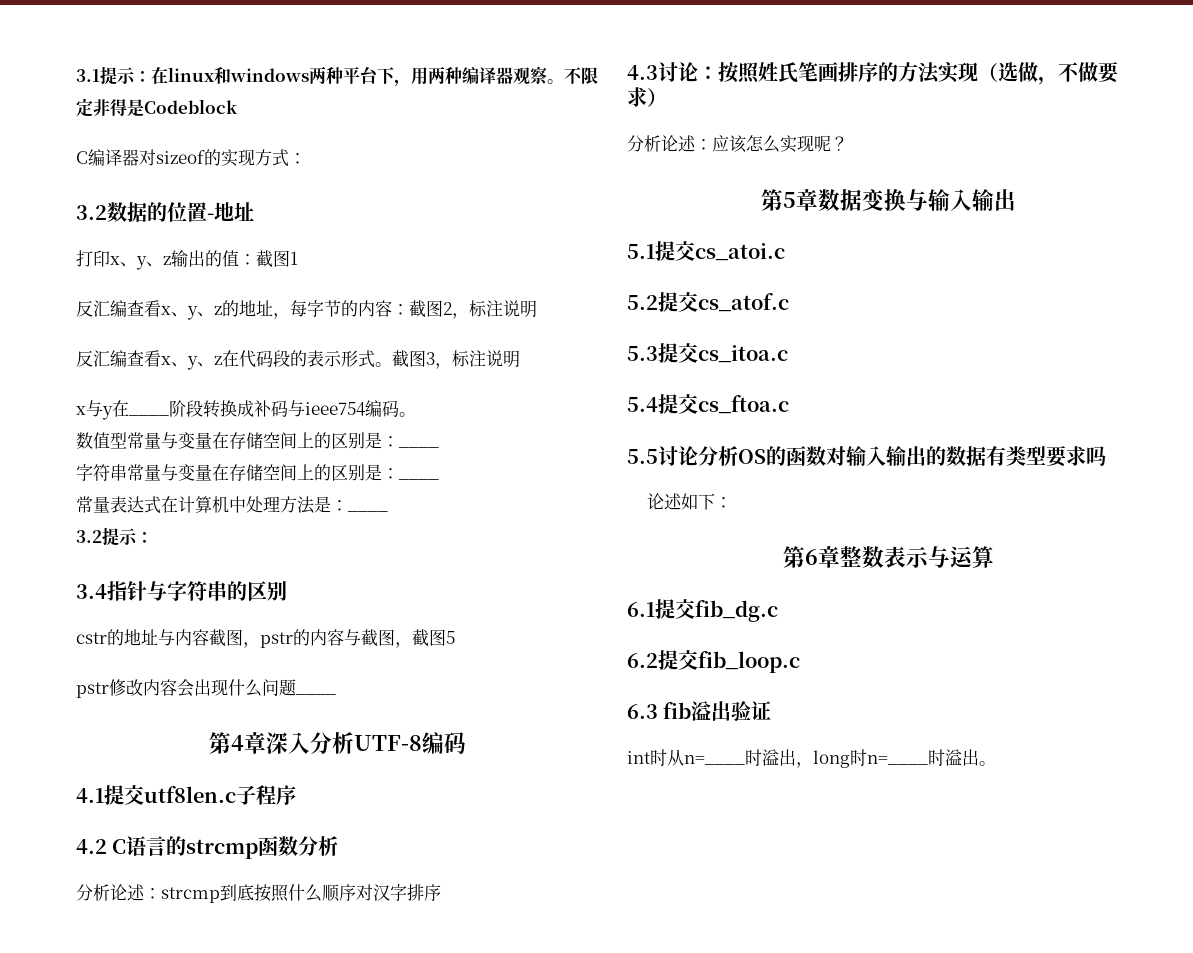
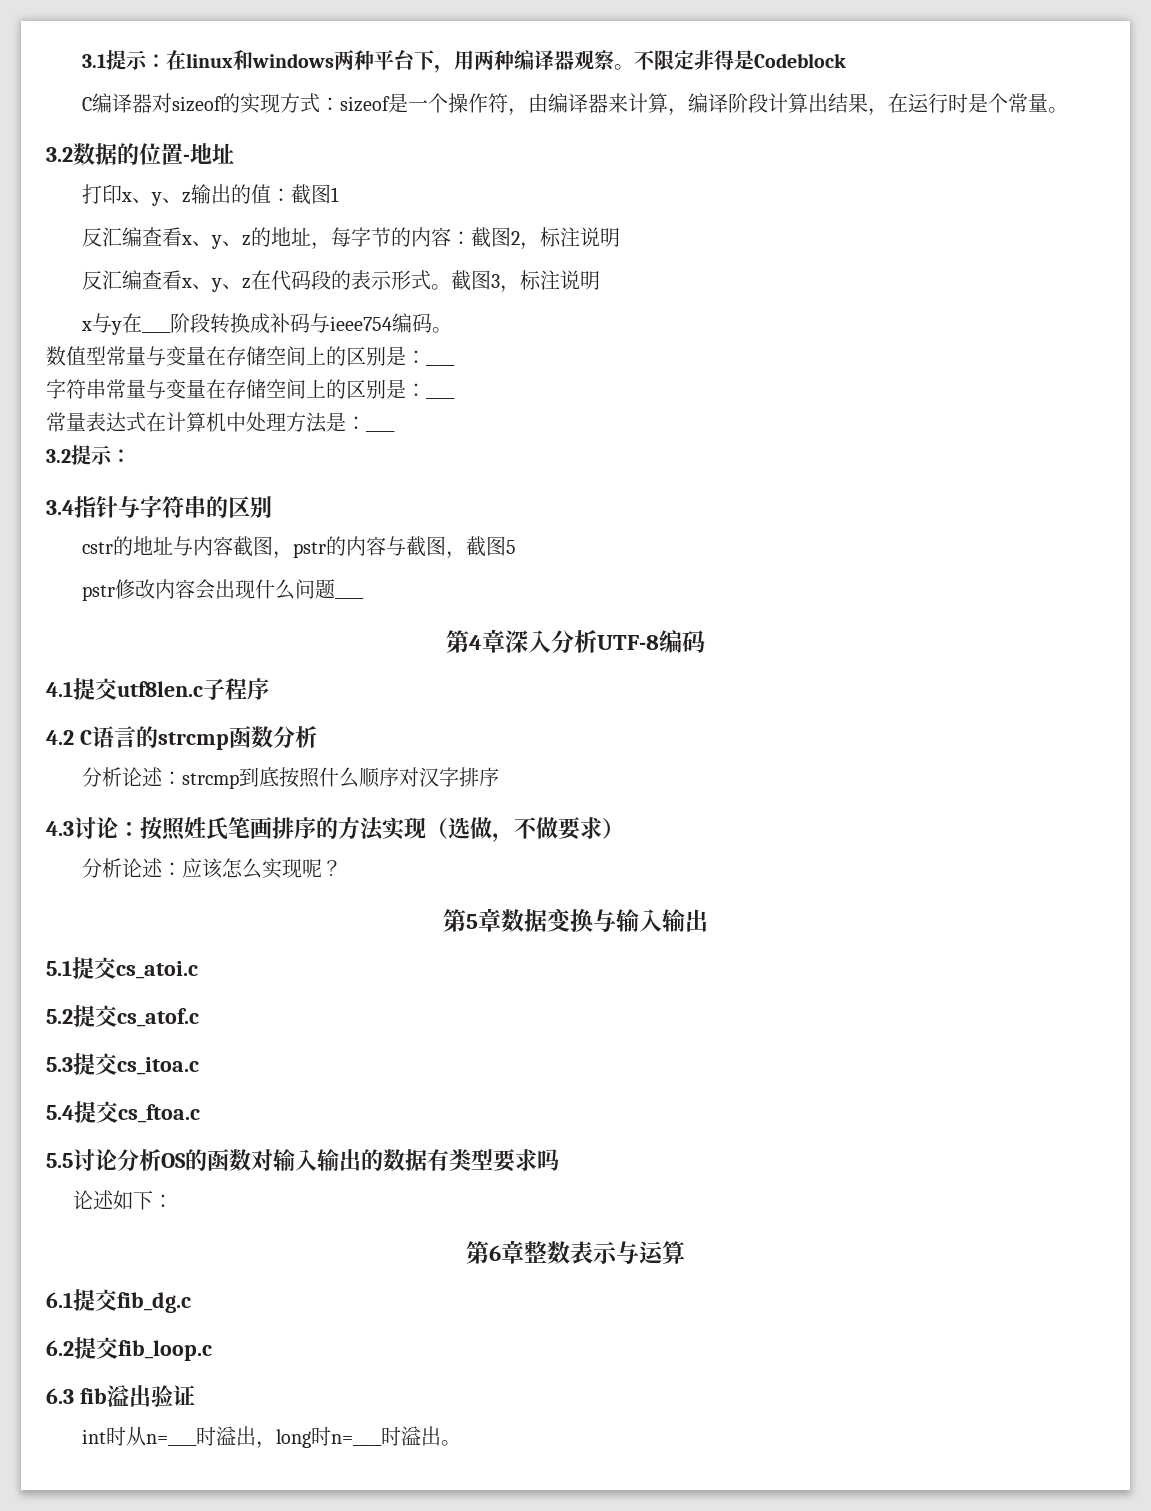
- C编译器对sizeof的实现方式：
+ C编译器对sizeof的实现方式：sizeof是一个操作符，由编译器来计算，编译阶段计算出结果，在运行时是个常量。

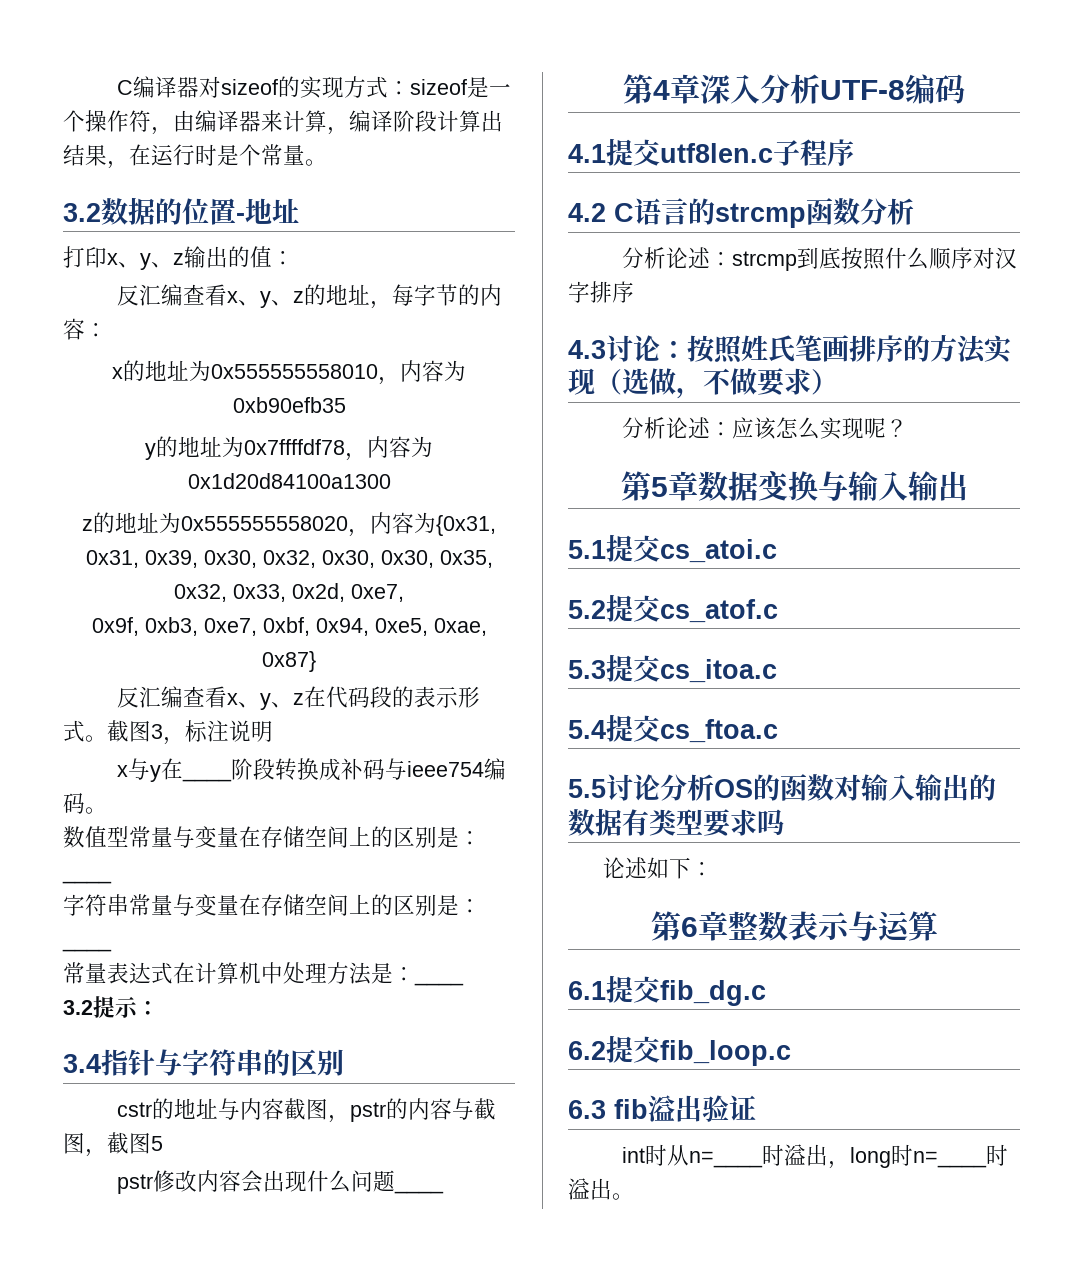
- 3.1提示：在linux和windows两种平台下，用两种编译器观察。不限定非得是Codeblock
- 打印x、y、z输出的值：截图1
+ 打印x、y、z输出的值：
- 反汇编查看x、y、z的地址，每字节的内容：截图2，标注说明
+ 反汇编查看x、y、z的地址，每字节的内容：
+ x的地址为0x555555558010，内容为0xb90efb35
+ y的地址为0x7ffffdf78，内容为0x1d20d84100a1300
+ z的地址为0x555555558020，内容为{0x31, 0x31, 0x39, 0x30, 0x32, 0x30, 0x30, 0x35, 0x32, 0x33, 0x2d, 0xe7,
+ 0x9f, 0xb3, 0xe7, 0xbf, 0x94, 0xe5, 0xae, 0x87}

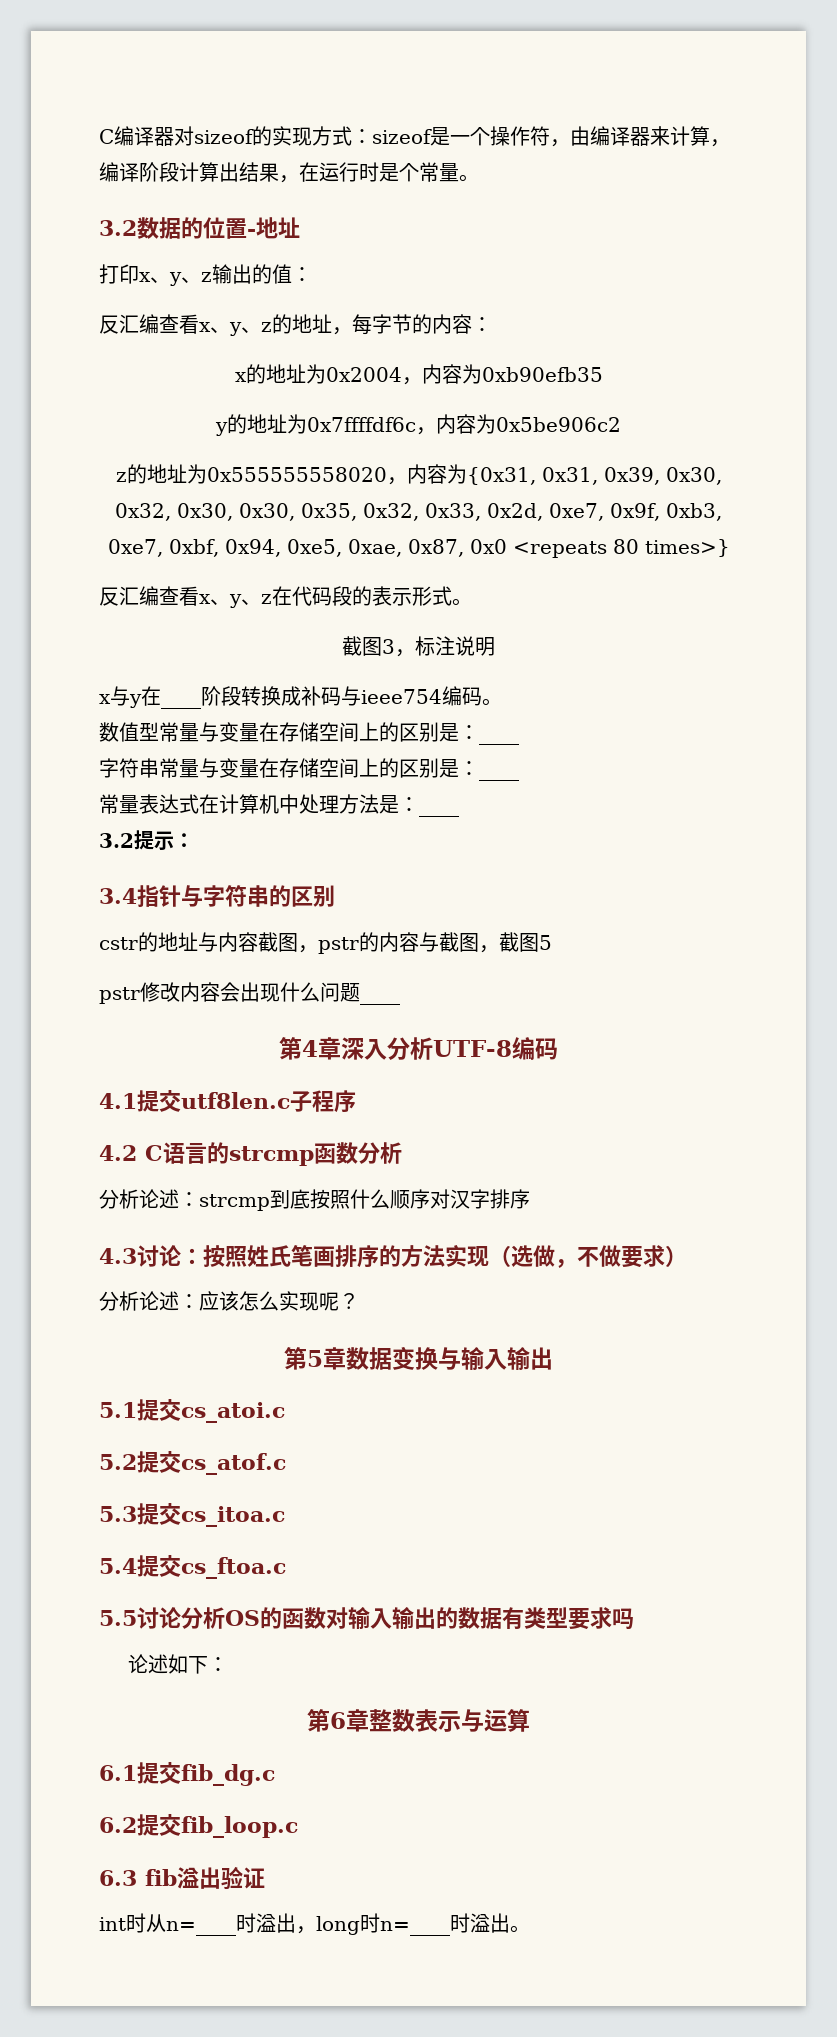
- x的地址为0x555555558010，内容为0xb90efb35
+ x的地址为0x2004，内容为0xb90efb35
- y的地址为0x7ffffdf78，内容为0x1d20d84100a1300
+ y的地址为0x7ffffdf6c，内容为0x5be906c2
- z的地址为0x555555558020，内容为{0x31, 0x31, 0x39, 0x30, 0x32, 0x30, 0x30, 0x35, 0x32, 0x33, 0x2d, 0xe7,
- 0x9f, 0xb3, 0xe7, 0xbf, 0x94, 0xe5, 0xae, 0x87}
+ z的地址为0x555555558020，内容为{0x31, 0x31, 0x39, 0x30, 0x32, 0x30, 0x30, 0x35, 0x32, 0x33, 0x2d, 0xe7, 0x9f, 0xb3, 0xe7, 0xbf, 0x94, 0xe5, 0xae, 0x87, 0x0 <repeats 80 times>}
- 反汇编查看x、y、z在代码段的表示形式。截图3，标注说明
+ 反汇编查看x、y、z在代码段的表示形式。
+ 截图3，标注说明

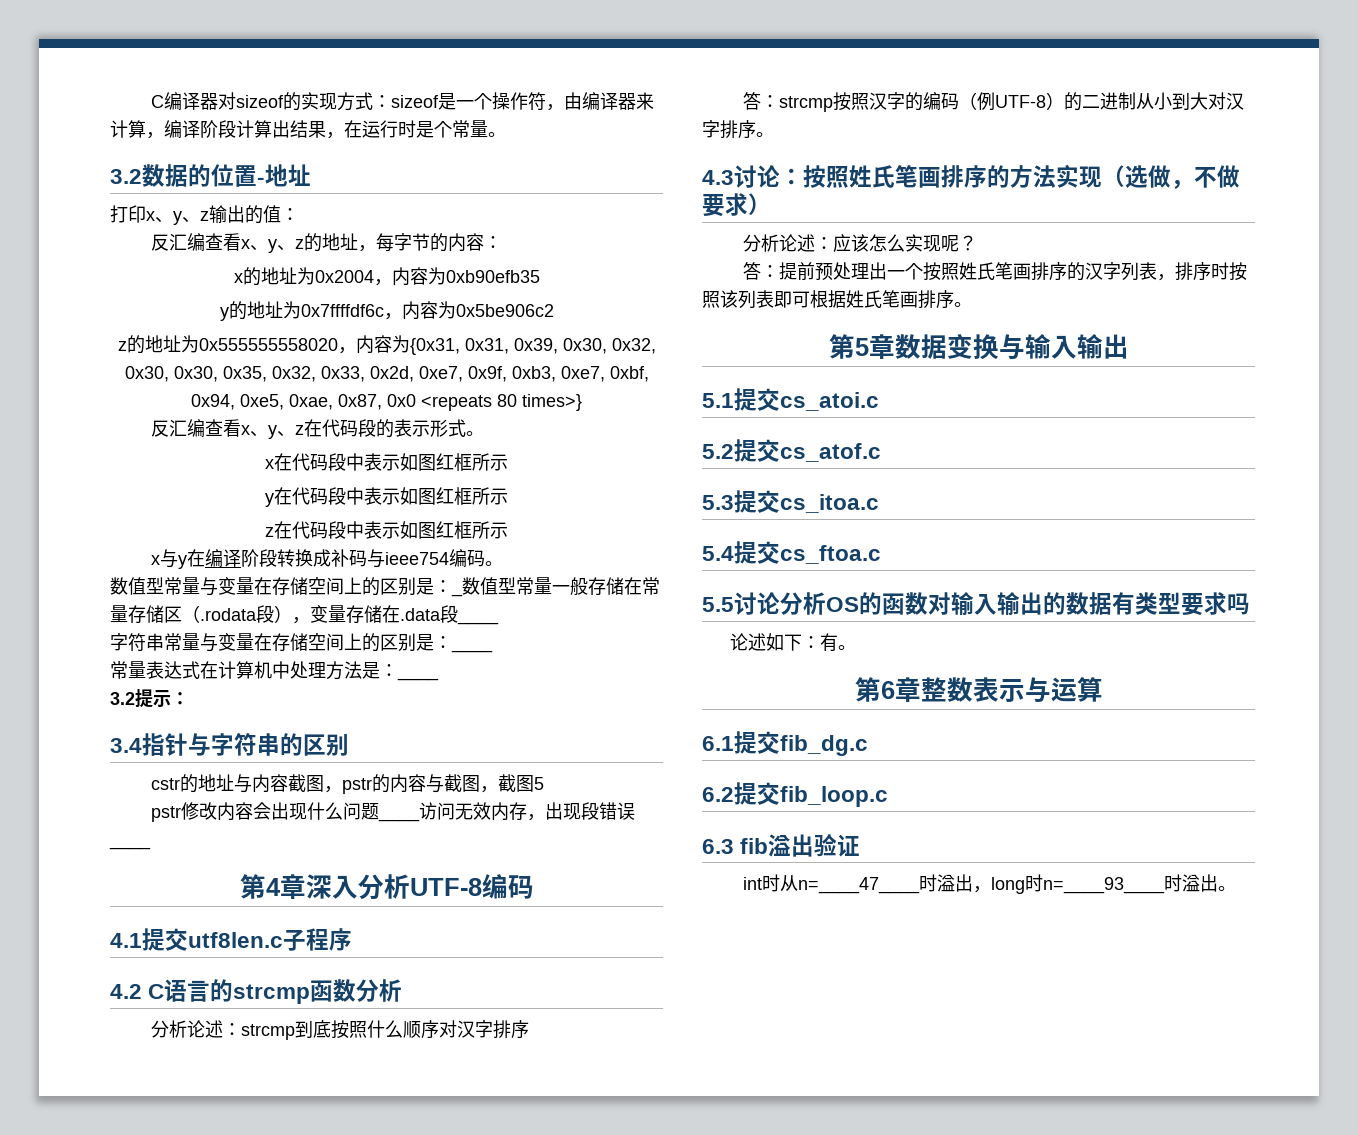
- 截图3，标注说明
+ x在代码段中表示如图红框所示
+ y在代码段中表示如图红框所示
+ z在代码段中表示如图红框所示
- x与y在____阶段转换成补码与ieee754编码。
+ x与y在编译阶段转换成补码与ieee754编码。
- 数值型常量与变量在存储空间上的区别是：____
+ 数值型常量与变量在存储空间上的区别是：_数值型常量一般存储在常量存储区（.rodata段），变量存储在.data段____
- pstr修改内容会出现什么问题____
+ pstr修改内容会出现什么问题____访问无效内存，出现段错误____
+ 答：strcmp按照汉字的编码（例UTF-8）的二进制从小到大对汉字排序。
+ 答：提前预处理出一个按照姓氏笔画排序的汉字列表，排序时按照该列表即可根据姓氏笔画排序。
- 论述如下：
+ 论述如下：有。
- int时从n=____时溢出，long时n=____时溢出。
+ int时从n=____47____时溢出，long时n=____93____时溢出。

